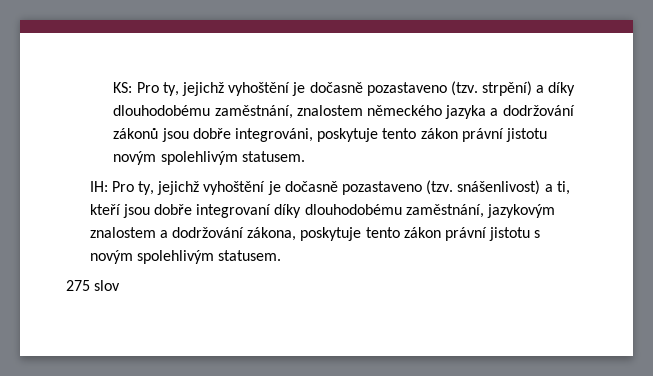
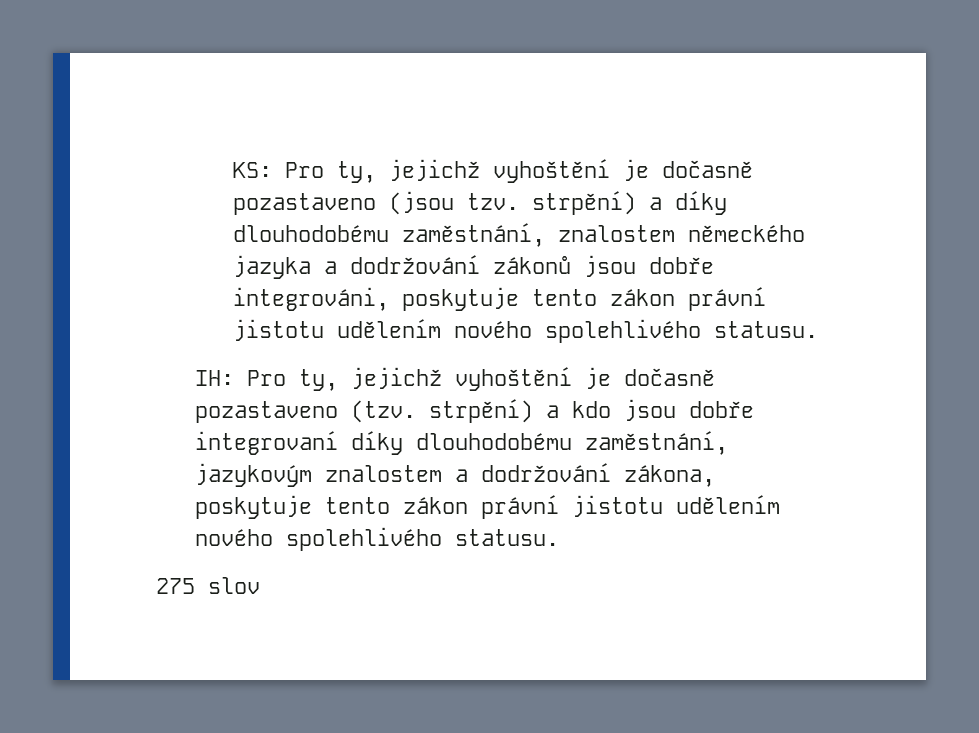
- KS: Pro ty, jejichž vyhoštění je dočasně pozastaveno (tzv. strpění) a díky dlouhodobému zaměstnání, znalostem německého jazyka a dodržování zákonů jsou dobře integrováni, poskytuje tento zákon právní jistotu novým spolehlivým statusem.
+ KS: Pro ty, jejichž vyhoštění je dočasně pozastaveno (jsou tzv. strpění) a díky dlouhodobému zaměstnání, znalostem německého jazyka a dodržování zákonů jsou dobře integrováni, poskytuje tento zákon právní jistotu udělením nového spolehlivého statusu.
- IH: Pro ty, jejichž vyhoštění je dočasně pozastaveno (tzv. snášenlivost) a ti, kteří jsou dobře integrovaní díky dlouhodobému zaměstnání, jazykovým znalostem a dodržování zákona, poskytuje tento zákon právní jistotu s novým spolehlivým statusem.
+ IH: Pro ty, jejichž vyhoštění je dočasně pozastaveno (tzv. strpění) a kdo jsou dobře integrovaní díky dlouhodobému zaměstnání, jazykovým znalostem a dodržování zákona, poskytuje tento zákon právní jistotu udělením nového spolehlivého statusu.

